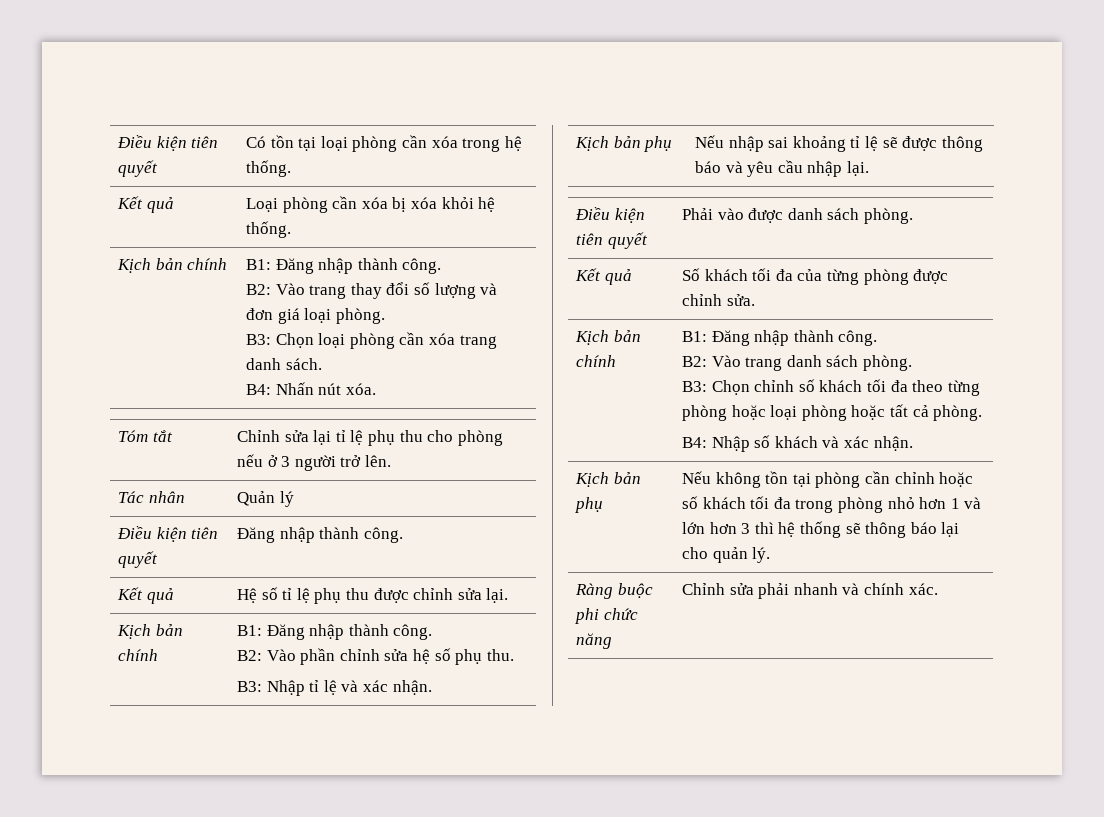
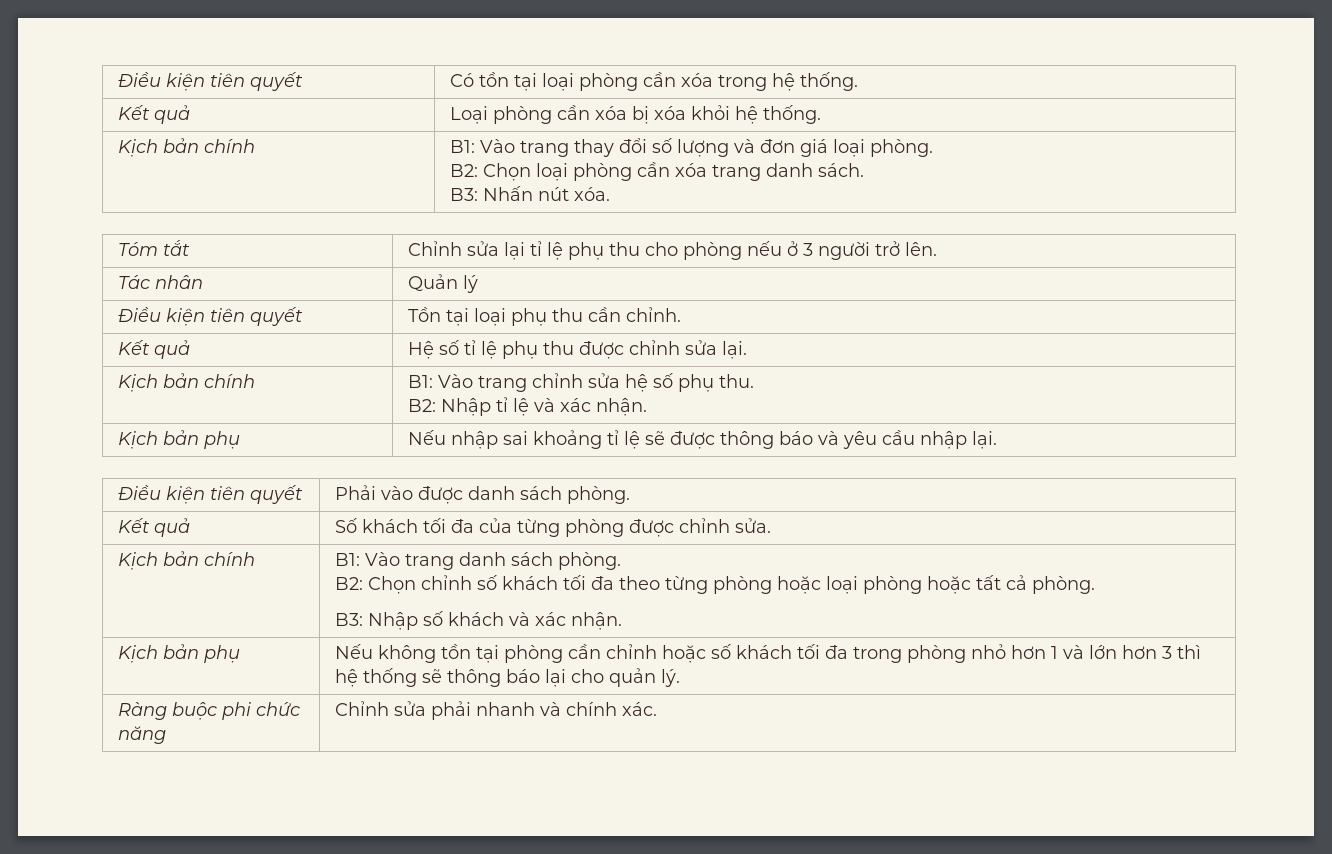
  Kết quả | Loại phòng cần xóa bị xóa khỏi hệ thống.
- Kịch bản chính | B1: Đăng nhập thành công.
- B2: Vào trang thay đổi số lượng và đơn giá loại phòng.
- B3: Chọn loại phòng cần xóa trang danh sách.
- B4: Nhấn nút xóa.
+ Kịch bản chính | B1: Vào trang thay đổi số lượng và đơn giá loại phòng.
+ B2: Chọn loại phòng cần xóa trang danh sách.
+ B3: Nhấn nút xóa.
- Điều kiện tiên quyết | Đăng nhập thành công.
+ Điều kiện tiên quyết | Tồn tại loại phụ thu cần chỉnh.
  Kết quả | Hệ số tỉ lệ phụ thu được chỉnh sửa lại.
- Kịch bản chính | B1: Đăng nhập thành công.
- B2: Vào phần chỉnh sửa hệ số phụ thu.
- B3: Nhập tỉ lệ và xác nhận.
+ Kịch bản chính | B1: Vào trang chỉnh sửa hệ số phụ thu.
+ B2: Nhập tỉ lệ và xác nhận.
  Kết quả | Số khách tối đa của từng phòng được chỉnh sửa.
- Kịch bản chính | B1: Đăng nhập thành công.
- B2: Vào trang danh sách phòng.
- B3: Chọn chỉnh số khách tối đa theo từng phòng hoặc loại phòng hoặc tất cả phòng.
- B4: Nhập số khách và xác nhận.
+ Kịch bản chính | B1: Vào trang danh sách phòng.
+ B2: Chọn chỉnh số khách tối đa theo từng phòng hoặc loại phòng hoặc tất cả phòng.
+ B3: Nhập số khách và xác nhận.

